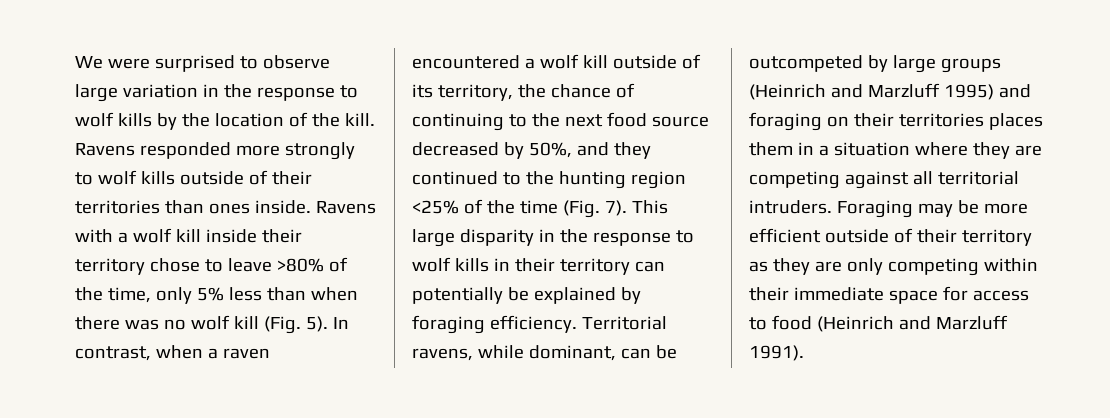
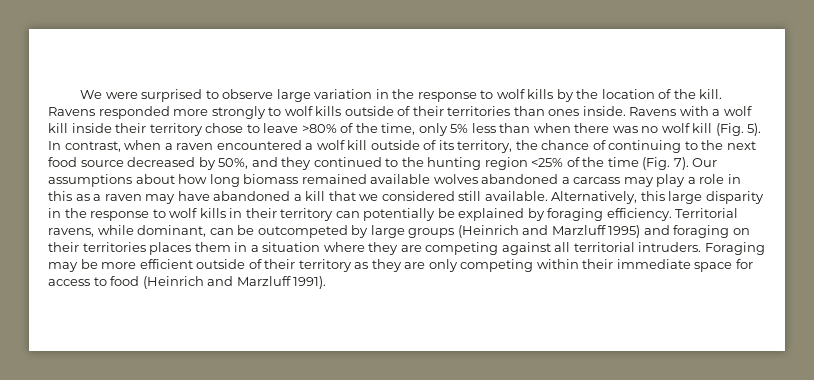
- This large disparity in the response to wolf kills in their territory can potentially be explained by foraging efficiency.
+ Our assumptions about how long biomass remained available wolves abandoned a carcass may play a role in this as a raven may have abandoned a kill that we considered still available. Alternatively, this large disparity in the response to wolf kills in their territory can potentially be explained by foraging efficiency.

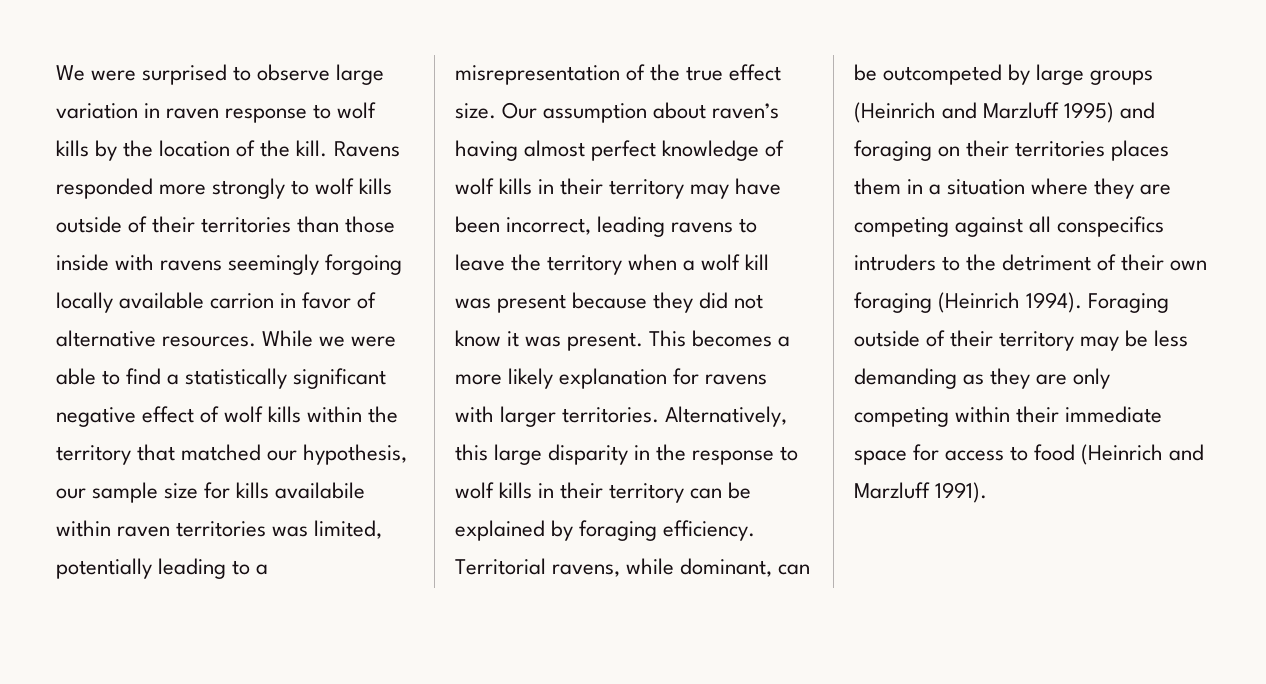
- We were surprised to observe large variation in the response to wolf kills by the location of the kill.
+ We were surprised to observe large variation in raven response to wolf kills by the location of the kill.
- Ravens responded more strongly to wolf kills outside of their territories than ones inside. Ravens with a wolf kill inside their territory chose to leave >80% of the time, only 5% less than when there was no wolf kill (Fig. 5). In contrast, when a raven encountered a wolf kill outside of its territory, the chance of continuing to the next food source decreased by 50%, and they continued to the hunting region <25% of the time (Fig. 7). Our assumptions about how long biomass remained available wolves abandoned a carcass may play a role in this as a raven may have abandoned a kill that we considered still available.
+ Ravens responded more strongly to wolf kills outside of their territories than those inside with ravens seemingly forgoing locally available carrion in favor of alternative resources. While we were able to find a statistically significant negative effect of wolf kills within the territory that matched our hypothesis, our sample size for kills availabile within raven territories was limited, potentially leading to a misrepresentation of the true effect size. Our assumption about raven’s having almost perfect knowledge of wolf kills in their territory may have been incorrect, leading ravens to leave the territory when a wolf kill was present because they did not know it was present. This becomes a more likely explanation for ravens with larger territories.
- Alternatively, this large disparity in the response to wolf kills in their territory can potentially be explained by foraging efficiency.
+ Alternatively, this large disparity in the response to wolf kills in their territory can be explained by foraging efficiency.
- Territorial ravens, while dominant, can be outcompeted by large groups (Heinrich and Marzluff 1995) and foraging on their territories places them in a situation where they are competing against all territorial intruders. Foraging may be more efficient outside of their territory as they are only competing within their immediate space for access to food (Heinrich and Marzluff 1991).
+ Territorial ravens, while dominant, can be outcompeted by large groups (Heinrich and Marzluff 1995) and foraging on their territories places them in a situation where they are competing against all conspecifics intruders to the detriment of their own foraging (Heinrich 1994). Foraging outside of their territory may be less demanding as they are only competing within their immediate space for access to food (Heinrich and Marzluff 1991).

